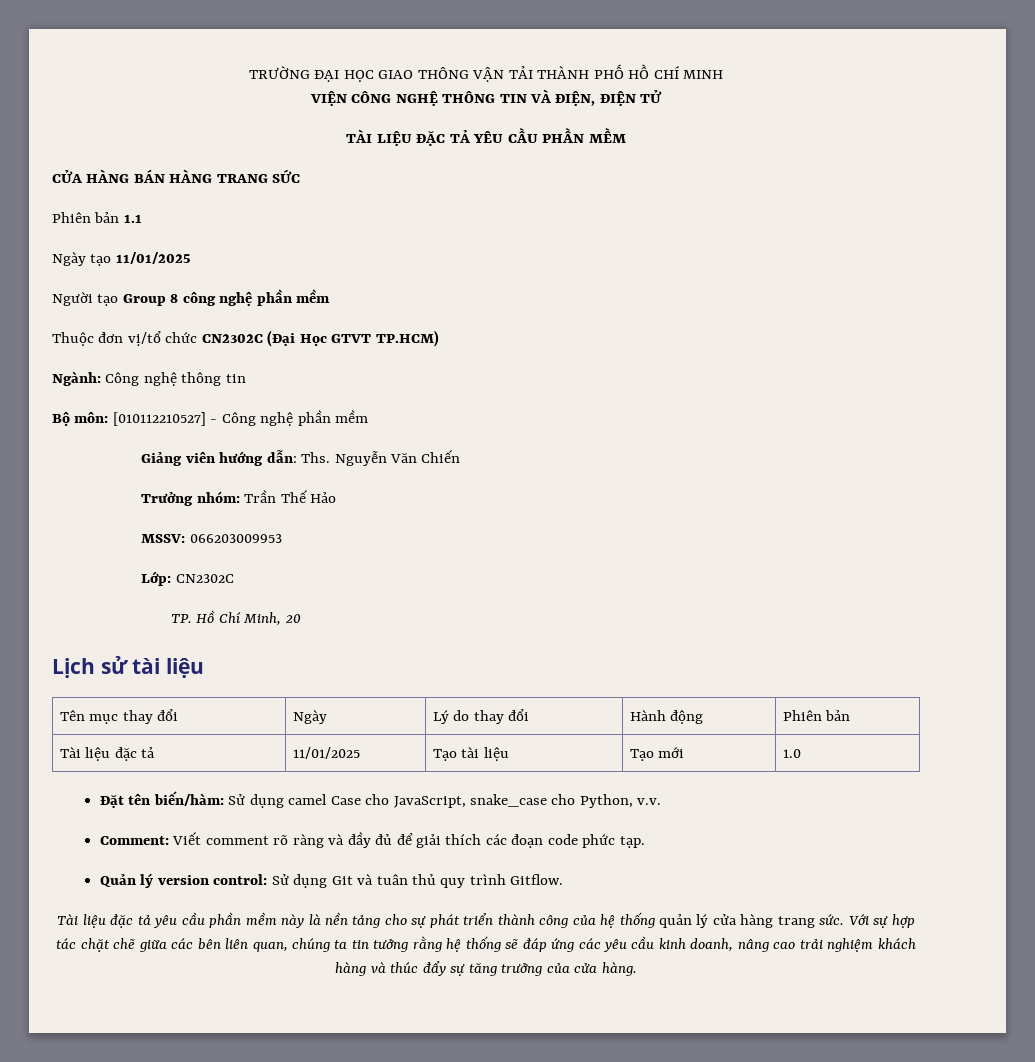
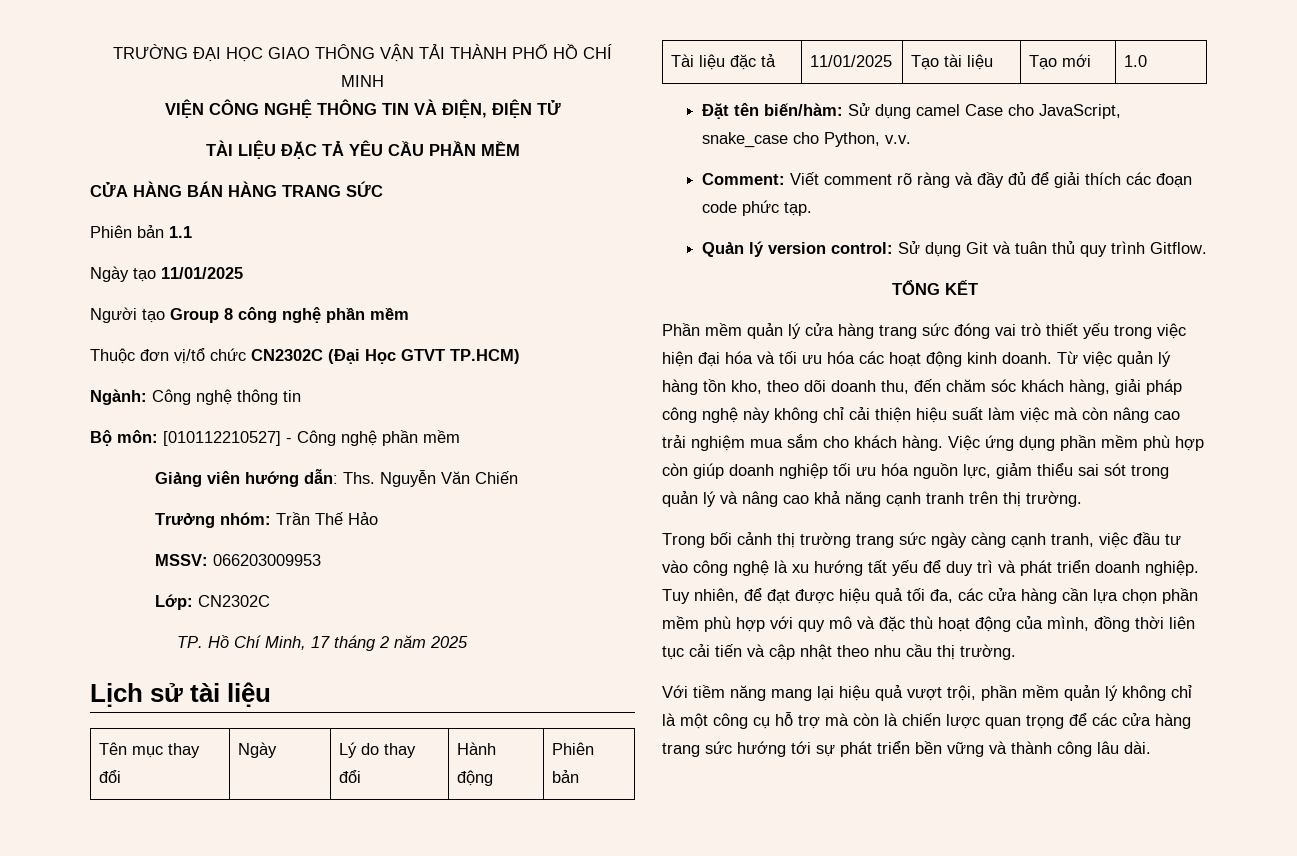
- TP. Hồ Chí Minh, 20
+ TP. Hồ Chí Minh, 17 tháng 2 năm 2025
- Tài liệu đặc tả yêu cầu phần mềm này là nền tảng cho sự phát triển thành công của hệ thống quản lý cửa hàng trang sức. Với sự hợp tác chặt chẽ giữa các bên liên quan, chúng ta tin tưởng rằng hệ thống sẽ đáp ứng các yêu cầu kinh doanh, nâng cao trải nghiệm khách hàng và thúc đẩy sự tăng trưởng của cửa hàng.
+ TỔNG KẾT
+ Phần mềm quản lý cửa hàng trang sức đóng vai trò thiết yếu trong việc hiện đại hóa và tối ưu hóa các hoạt động kinh doanh. Từ việc quản lý hàng tồn kho, theo dõi doanh thu, đến chăm sóc khách hàng, giải pháp công nghệ này không chỉ cải thiện hiệu suất làm việc mà còn nâng cao trải nghiệm mua sắm cho khách hàng. Việc ứng dụng phần mềm phù hợp còn giúp doanh nghiệp tối ưu hóa nguồn lực, giảm thiểu sai sót trong quản lý và nâng cao khả năng cạnh tranh trên thị trường.
+ Trong bối cảnh thị trường trang sức ngày càng cạnh tranh, việc đầu tư vào công nghệ là xu hướng tất yếu để duy trì và phát triển doanh nghiệp. Tuy nhiên, để đạt được hiệu quả tối đa, các cửa hàng cần lựa chọn phần mềm phù hợp với quy mô và đặc thù hoạt động của mình, đồng thời liên tục cải tiến và cập nhật theo nhu cầu thị trường.
+ Với tiềm năng mang lại hiệu quả vượt trội, phần mềm quản lý không chỉ là một công cụ hỗ trợ mà còn là chiến lược quan trọng để các cửa hàng trang sức hướng tới sự phát triển bền vững và thành công lâu dài.

